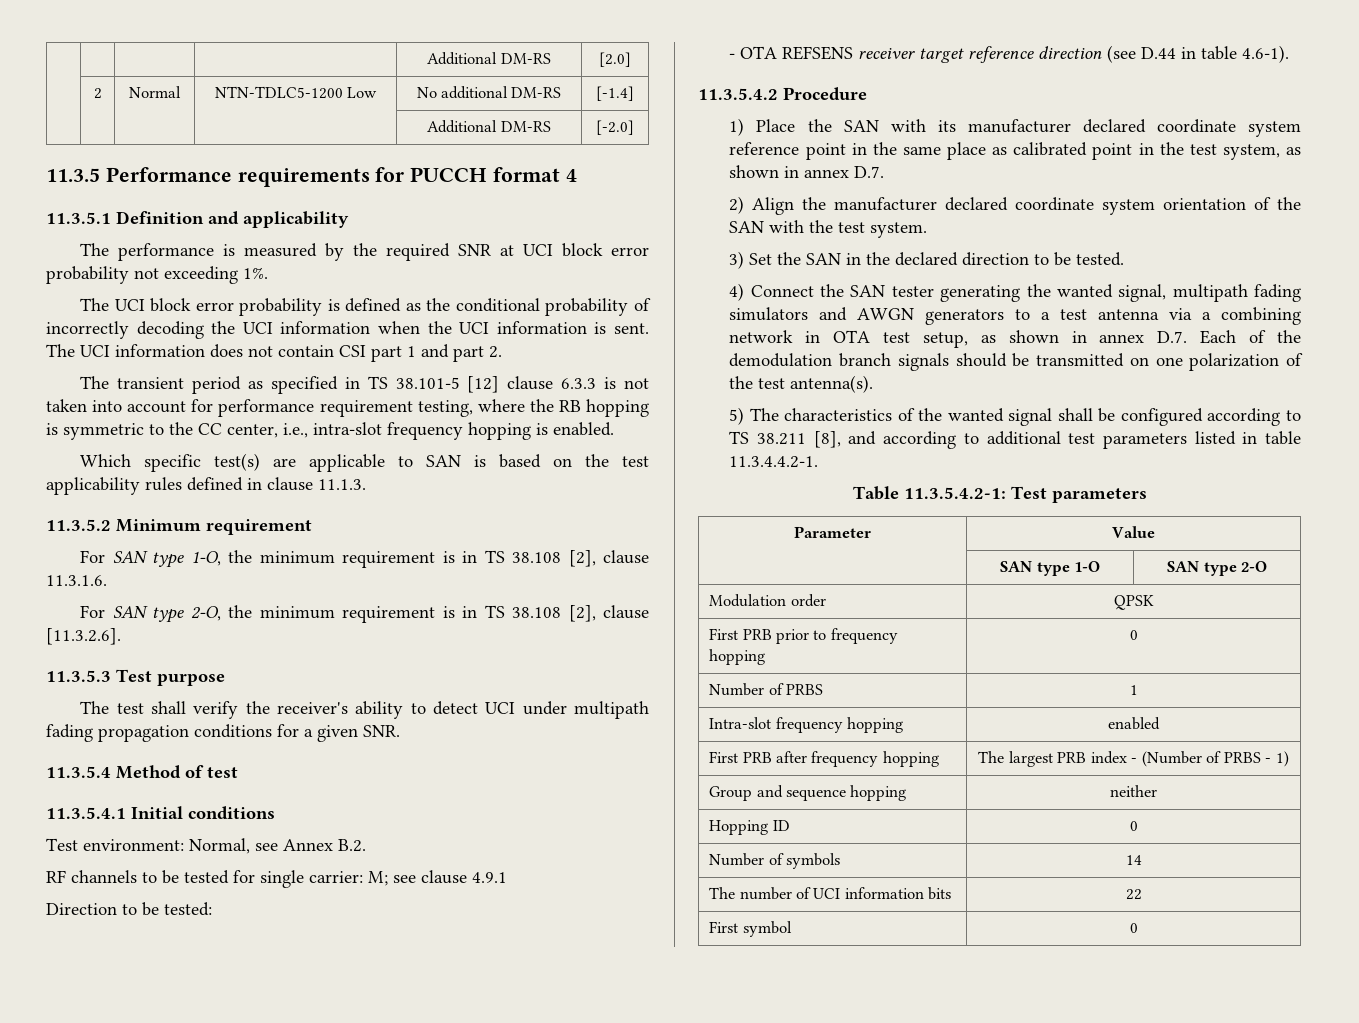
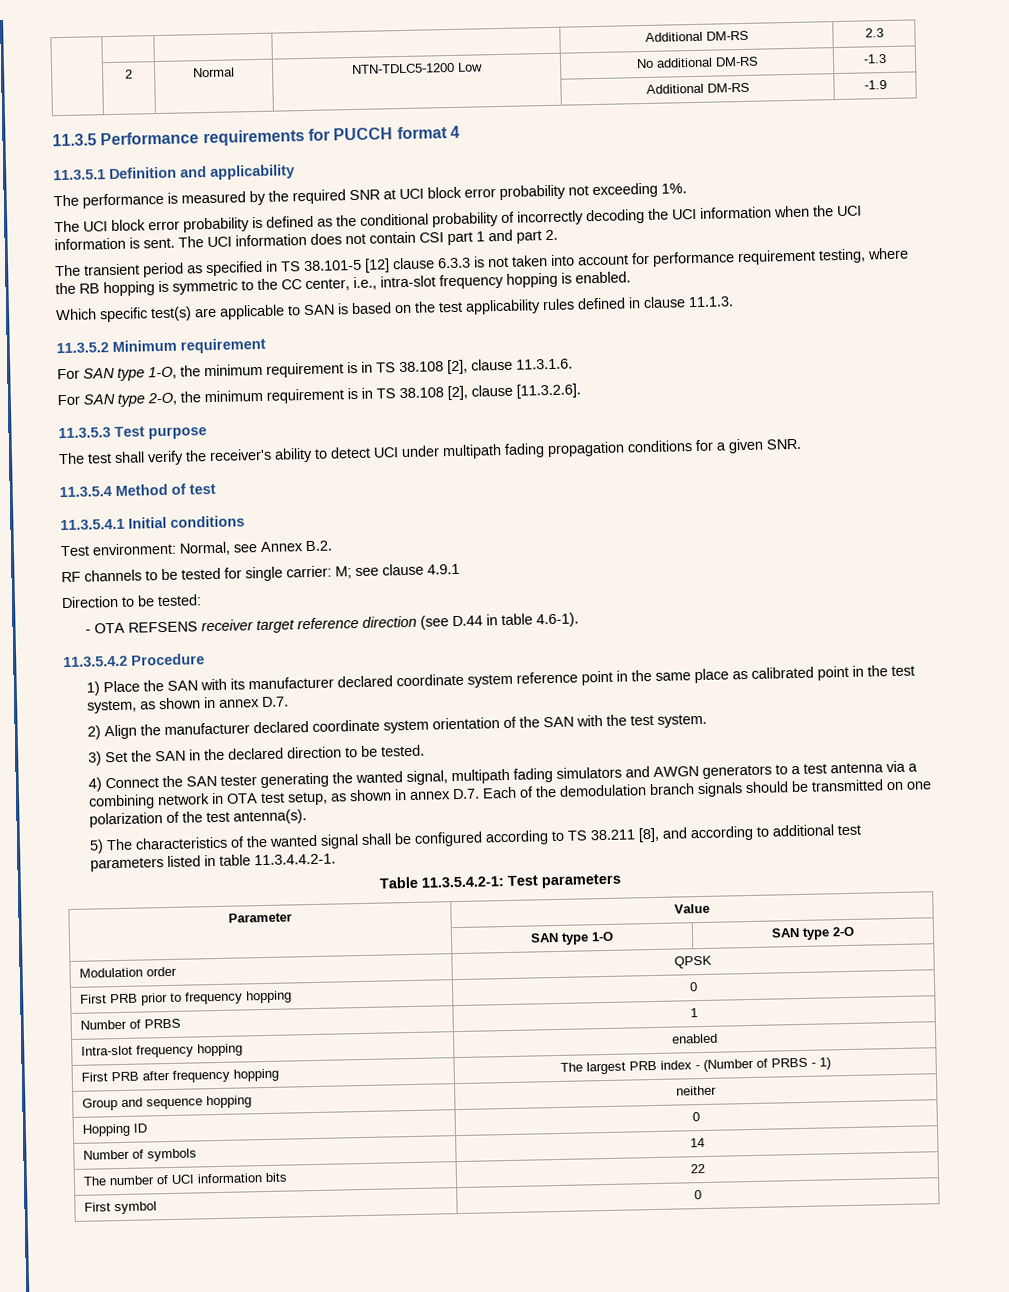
- | | | | Additional DM-RS | [2.0]
+ | | | | Additional DM-RS | 2.3
- | 2 | Normal | NTN-TDLC5-1200 Low | No additional DM-RS | [-1.4]
- | | | | Additional DM-RS | [-2.0]
+ | 2 | Normal | NTN-TDLC5-1200 Low | No additional DM-RS | -1.3
+ | | | | Additional DM-RS | -1.9

